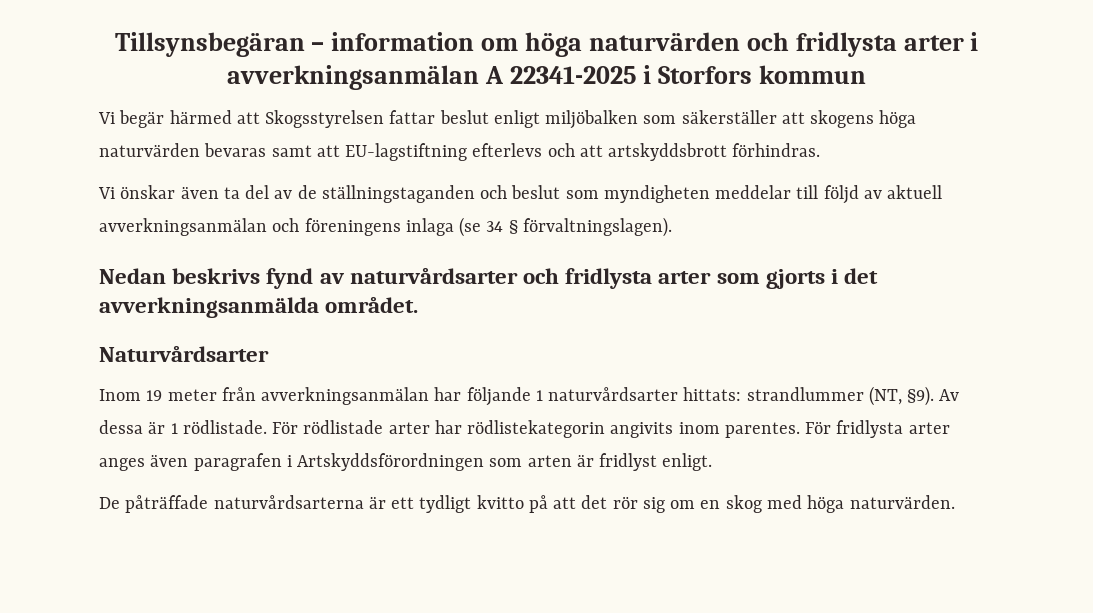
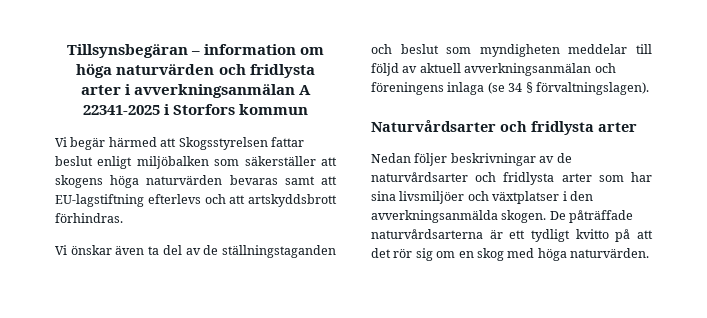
- Nedan beskrivs fynd av naturvårdsarter och fridlysta arter som gjorts i det avverkningsanmälda området.
- Naturvårdsarter
- Inom 19 meter från avverkningsanmälan har följande 1 naturvårdsarter hittats: strandlummer (NT, §9). Av dessa är 1 rödlistade. För rödlistade arter har rödlistekategorin angivits inom parentes. För fridlysta arter anges även paragrafen i Artskyddsförordningen som arten är fridlyst enligt.
- De påträffade naturvårdsarterna är ett tydligt kvitto på att det rör sig om en skog med höga naturvärden.
+ Naturvårdsarter och fridlysta arter
+ Nedan följer beskrivningar av de naturvårdsarter och fridlysta arter som har sina livsmiljöer och växtplatser i den avverkningsanmälda skogen. De påträffade naturvårdsarterna är ett tydligt kvitto på att det rör sig om en skog med höga naturvärden.

